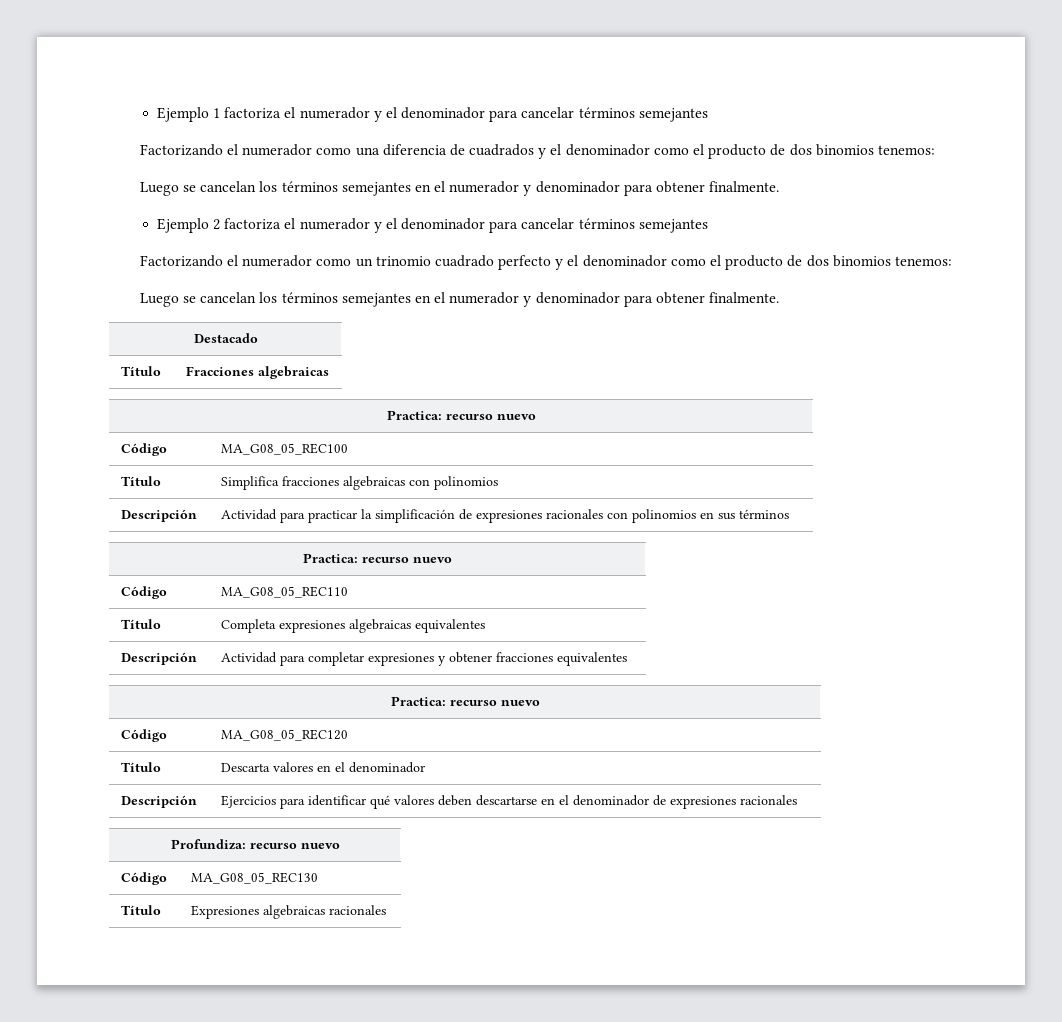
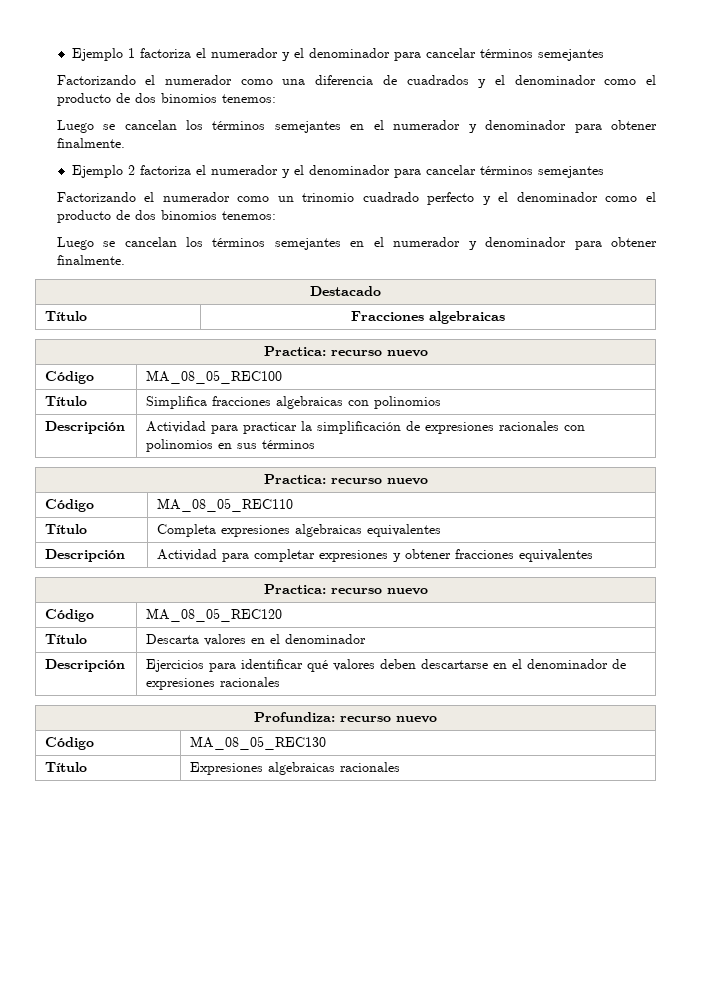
- Código | MA_G08_05_REC100
+ Código | MA_08_05_REC100
- Código | MA_G08_05_REC110
+ Código | MA_08_05_REC110
- Código | MA_G08_05_REC120
+ Código | MA_08_05_REC120
- Código | MA_G08_05_REC130
+ Código | MA_08_05_REC130

